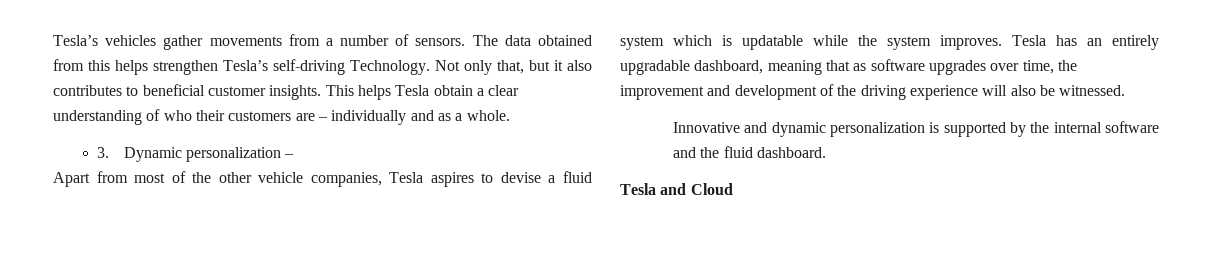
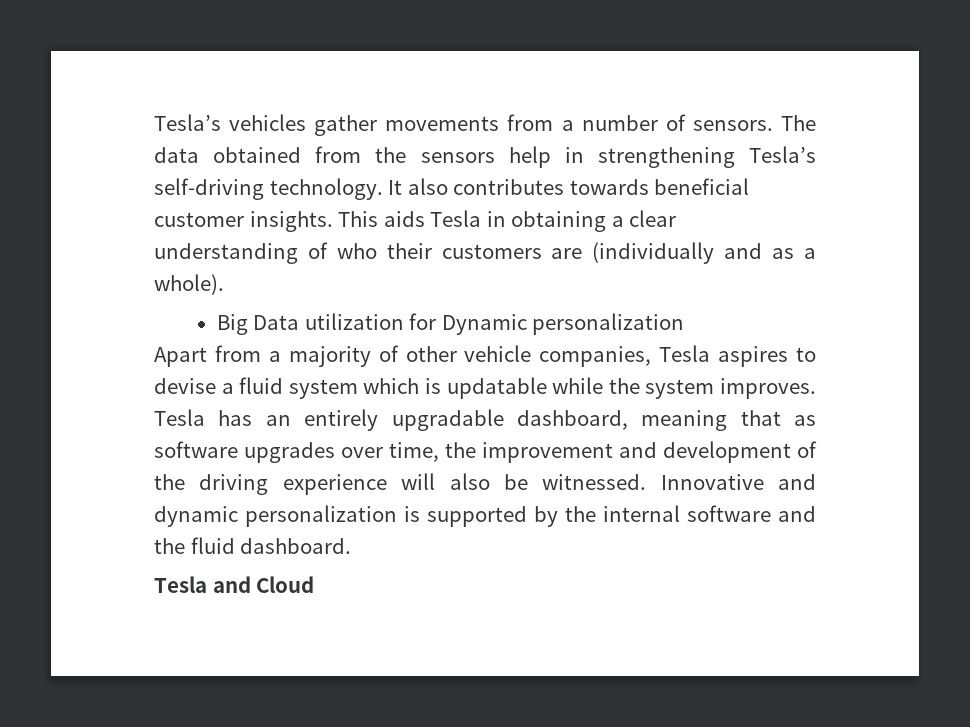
- The data obtained from this helps strengthen Tesla’s self-driving Technology. Not only that, but it also contributes to beneficial customer insights.
+ The data obtained from the sensors help in strengthening Tesla’s self-driving technology. It also contributes towards beneficial customer insights.
- This helps Tesla obtain a clear understanding of who their customers are – individually and as a whole.
- 3. Dynamic personalization –
+ This aids Tesla in obtaining a clear understanding of who their customers are (individually and as a whole).
+ Big Data utilization for Dynamic personalization
- Apart from most of the other vehicle companies, Tesla aspires to devise a fluid system which is updatable while the system improves.
+ Apart from a majority of other vehicle companies, Tesla aspires to devise a fluid system which is updatable while the system improves.
- Tesla has an entirely upgradable dashboard, meaning that as software upgrades over time, the improvement and development of the driving experience will also be witnessed.
- Innovative and dynamic personalization is supported by the internal software and the fluid dashboard.
+ Tesla has an entirely upgradable dashboard, meaning that as software upgrades over time, the improvement and development of the driving experience will also be witnessed. Innovative and dynamic personalization is supported by the internal software and the fluid dashboard.

